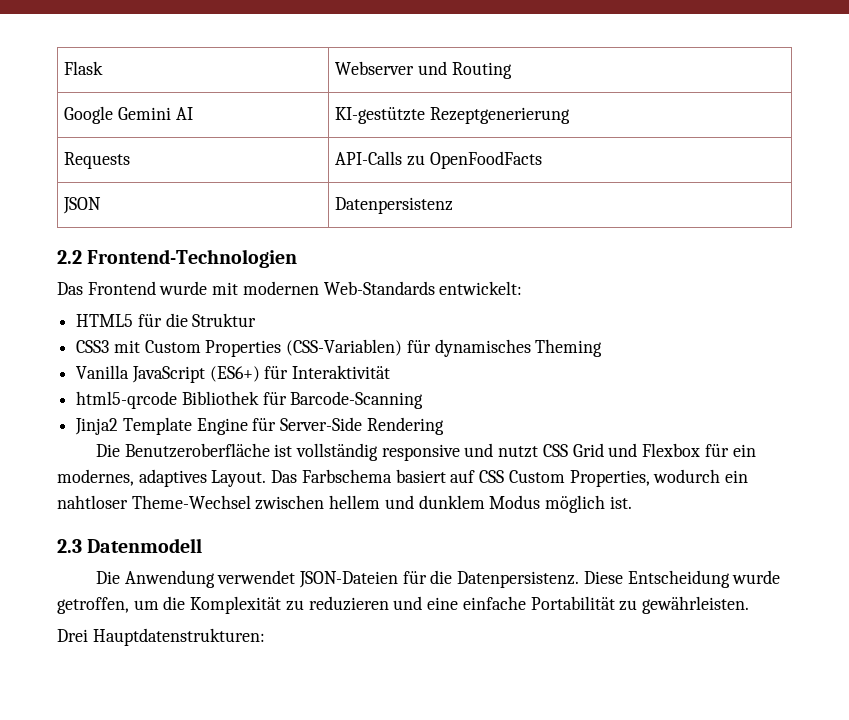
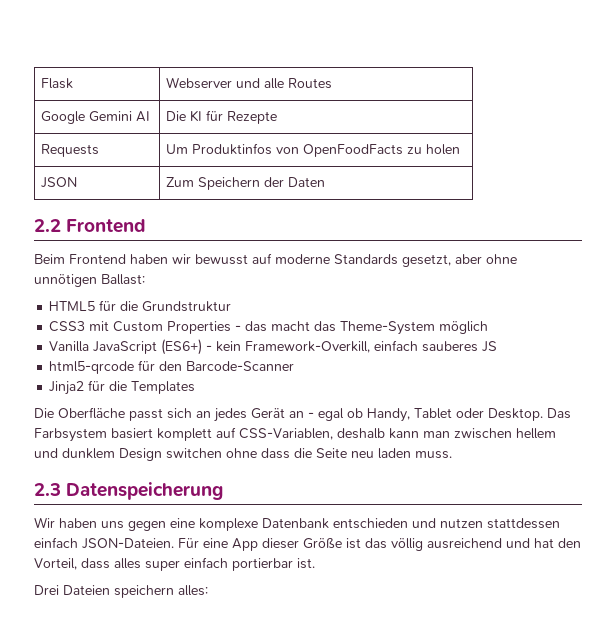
- Flask | Webserver und Routing
+ Flask | Webserver und alle Routes
- Google Gemini AI | KI-gestützte Rezeptgenerierung
- Requests | API-Calls zu OpenFoodFacts
- JSON | Datenpersistenz
- 2.2 Frontend-Technologien
- Das Frontend wurde mit modernen Web-Standards entwickelt:
+ Google Gemini AI | Die KI für Rezepte
+ Requests | Um Produktinfos von OpenFoodFacts zu holen
+ JSON | Zum Speichern der Daten
+ 2.2 Frontend
+ Beim Frontend haben wir bewusst auf moderne Standards gesetzt, aber ohne unnötigen Ballast:
- HTML5 für die Struktur
+ HTML5 für die Grundstruktur
- CSS3 mit Custom Properties (CSS-Variablen) für dynamisches Theming
- Vanilla JavaScript (ES6+) für Interaktivität
- html5-qrcode Bibliothek für Barcode-Scanning
- Jinja2 Template Engine für Server-Side Rendering
- Die Benutzeroberfläche ist vollständig responsive und nutzt CSS Grid und Flexbox für ein modernes, adaptives Layout. Das Farbschema basiert auf CSS Custom Properties, wodurch ein nahtloser Theme-Wechsel zwischen hellem und dunklem Modus möglich ist.
- 2.3 Datenmodell
- Die Anwendung verwendet JSON-Dateien für die Datenpersistenz. Diese Entscheidung wurde getroffen, um die Komplexität zu reduzieren und eine einfache Portabilität zu gewährleisten.
- Drei Hauptdatenstrukturen:
+ CSS3 mit Custom Properties - das macht das Theme-System möglich
+ Vanilla JavaScript (ES6+) - kein Framework-Overkill, einfach sauberes JS
+ html5-qrcode für den Barcode-Scanner
+ Jinja2 für die Templates
+ Die Oberfläche passt sich an jedes Gerät an - egal ob Handy, Tablet oder Desktop. Das Farbsystem basiert komplett auf CSS-Variablen, deshalb kann man zwischen hellem und dunklem Design switchen ohne dass die Seite neu laden muss.
+ 2.3 Datenspeicherung
+ Wir haben uns gegen eine komplexe Datenbank entschieden und nutzen stattdessen einfach JSON-Dateien. Für eine App dieser Größe ist das völlig ausreichend und hat den Vorteil, dass alles super einfach portierbar ist.
+ Drei Dateien speichern alles:

